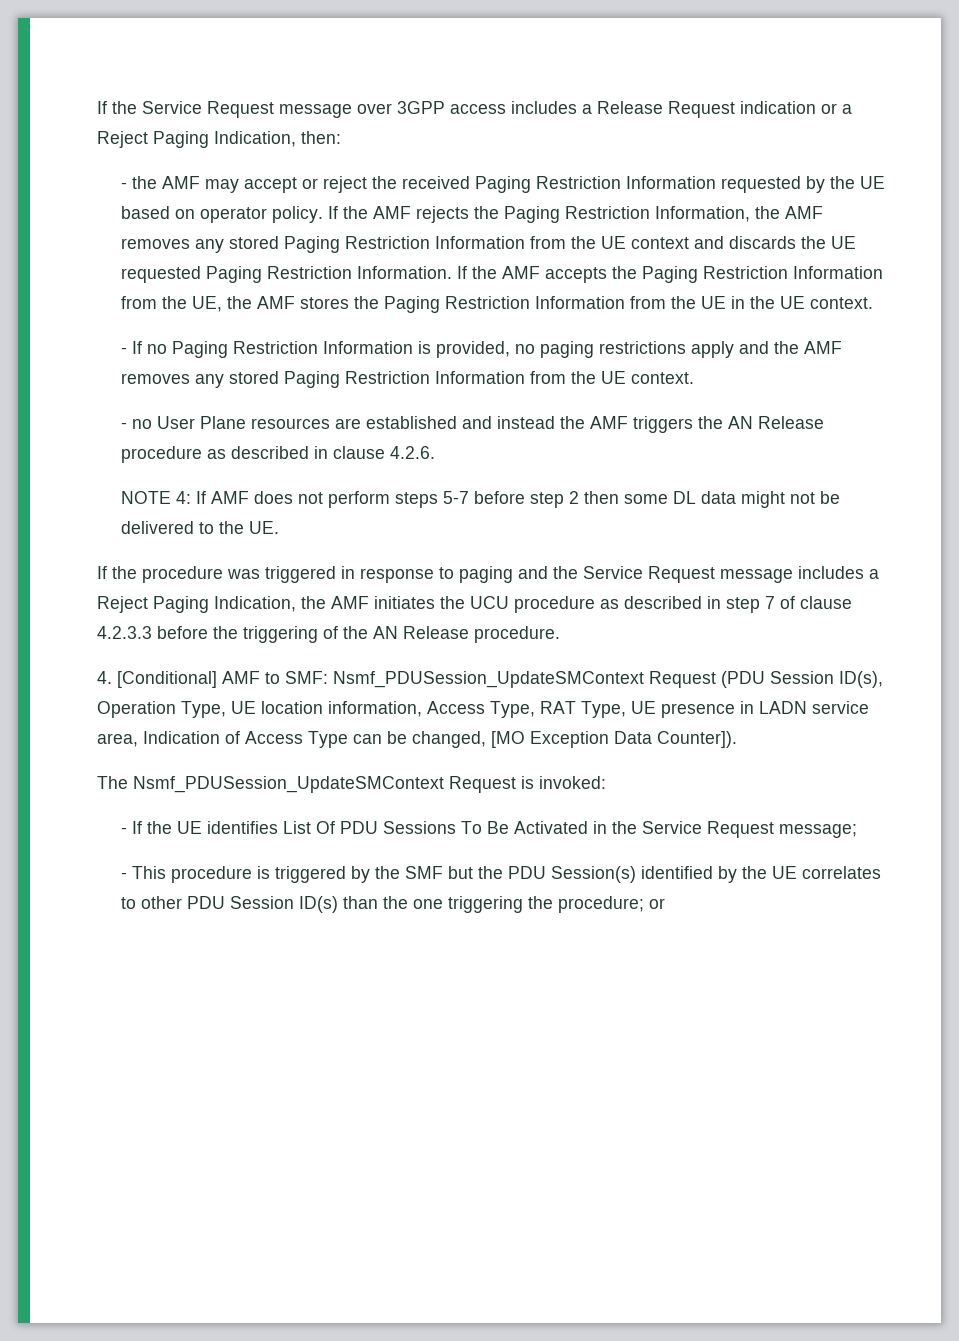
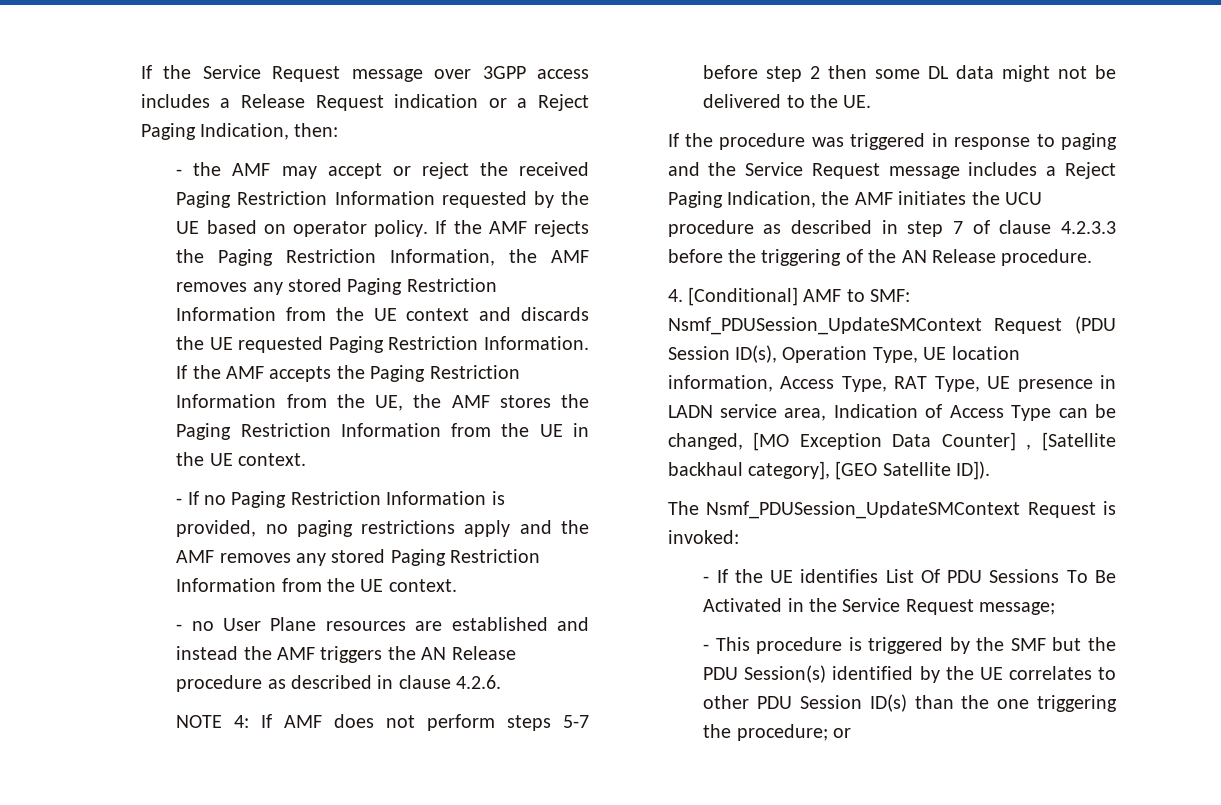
- 4. [Conditional] AMF to SMF: Nsmf_PDUSession_UpdateSMContext Request (PDU Session ID(s), Operation Type, UE location information, Access Type, RAT Type, UE presence in LADN service area, Indication of Access Type can be changed, [MO Exception Data Counter]).
+ 4. [Conditional] AMF to SMF: Nsmf_PDUSession_UpdateSMContext Request (PDU Session ID(s), Operation Type, UE location information, Access Type, RAT Type, UE presence in LADN service area, Indication of Access Type can be changed, [MO Exception Data Counter] , [Satellite backhaul category], [GEO Satellite ID]).

